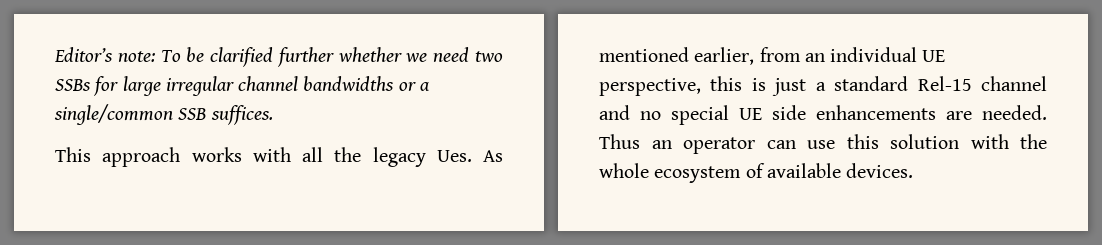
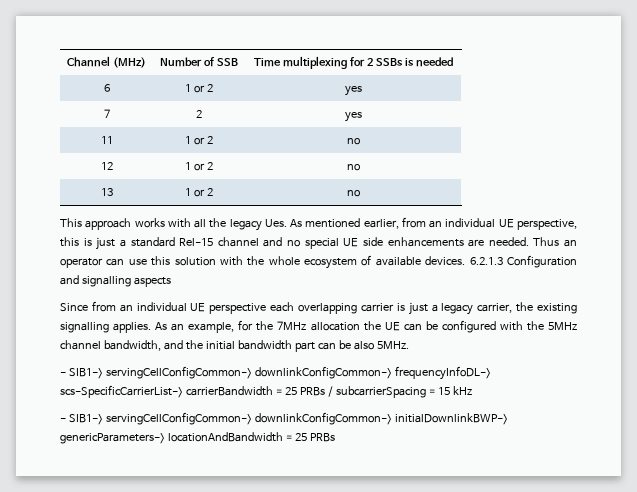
- Editor’s note: To be clarified further whether we need two SSBs for large irregular channel bandwidths or a single/common SSB suffices.
+ Channel (MHz) | Number of SSB | Time multiplexing for 2 SSBs is needed
+ 6 | 1 or 2 | yes
+ 7 | 2 | yes
+ 11 | 1 or 2 | no
+ 12 | 1 or 2 | no
+ 13 | 1 or 2 | no
+ 6.2.1.3 Configuration and signalling aspects
+ Since from an individual UE perspective each overlapping carrier is just a legacy carrier, the existing signalling applies. As an example, for the 7MHz allocation the UE can be configured with the 5MHz channel bandwidth, and the initial bandwidth part can be also 5MHz.
+ - SIB1-> servingCellConfigCommon-> downlinkConfigCommon-> frequencyInfoDL-> scs-SpecificCarrierList-> carrierBandwidth = 25 PRBs / subcarrierSpacing = 15 kHz
+ - SIB1-> servingCellConfigCommon-> downlinkConfigCommon-> initialDownlinkBWP-> genericParameters-> locationAndBandwidth = 25 PRBs

